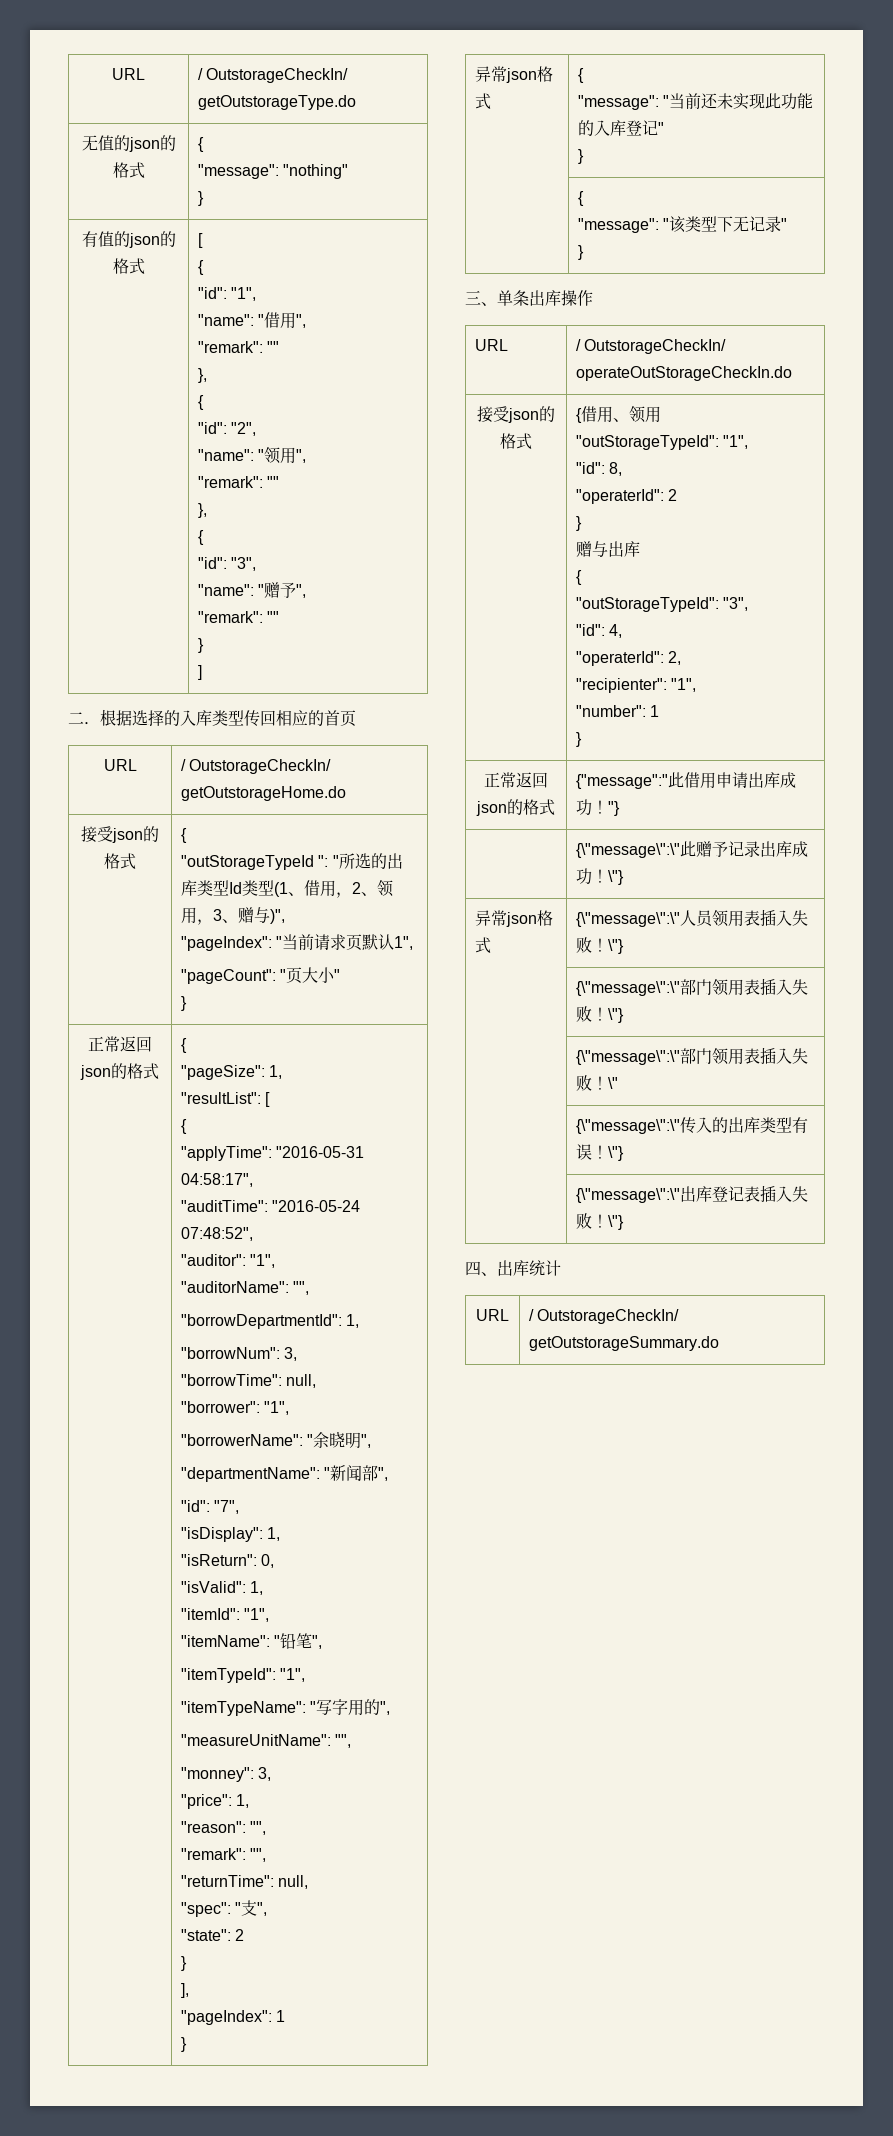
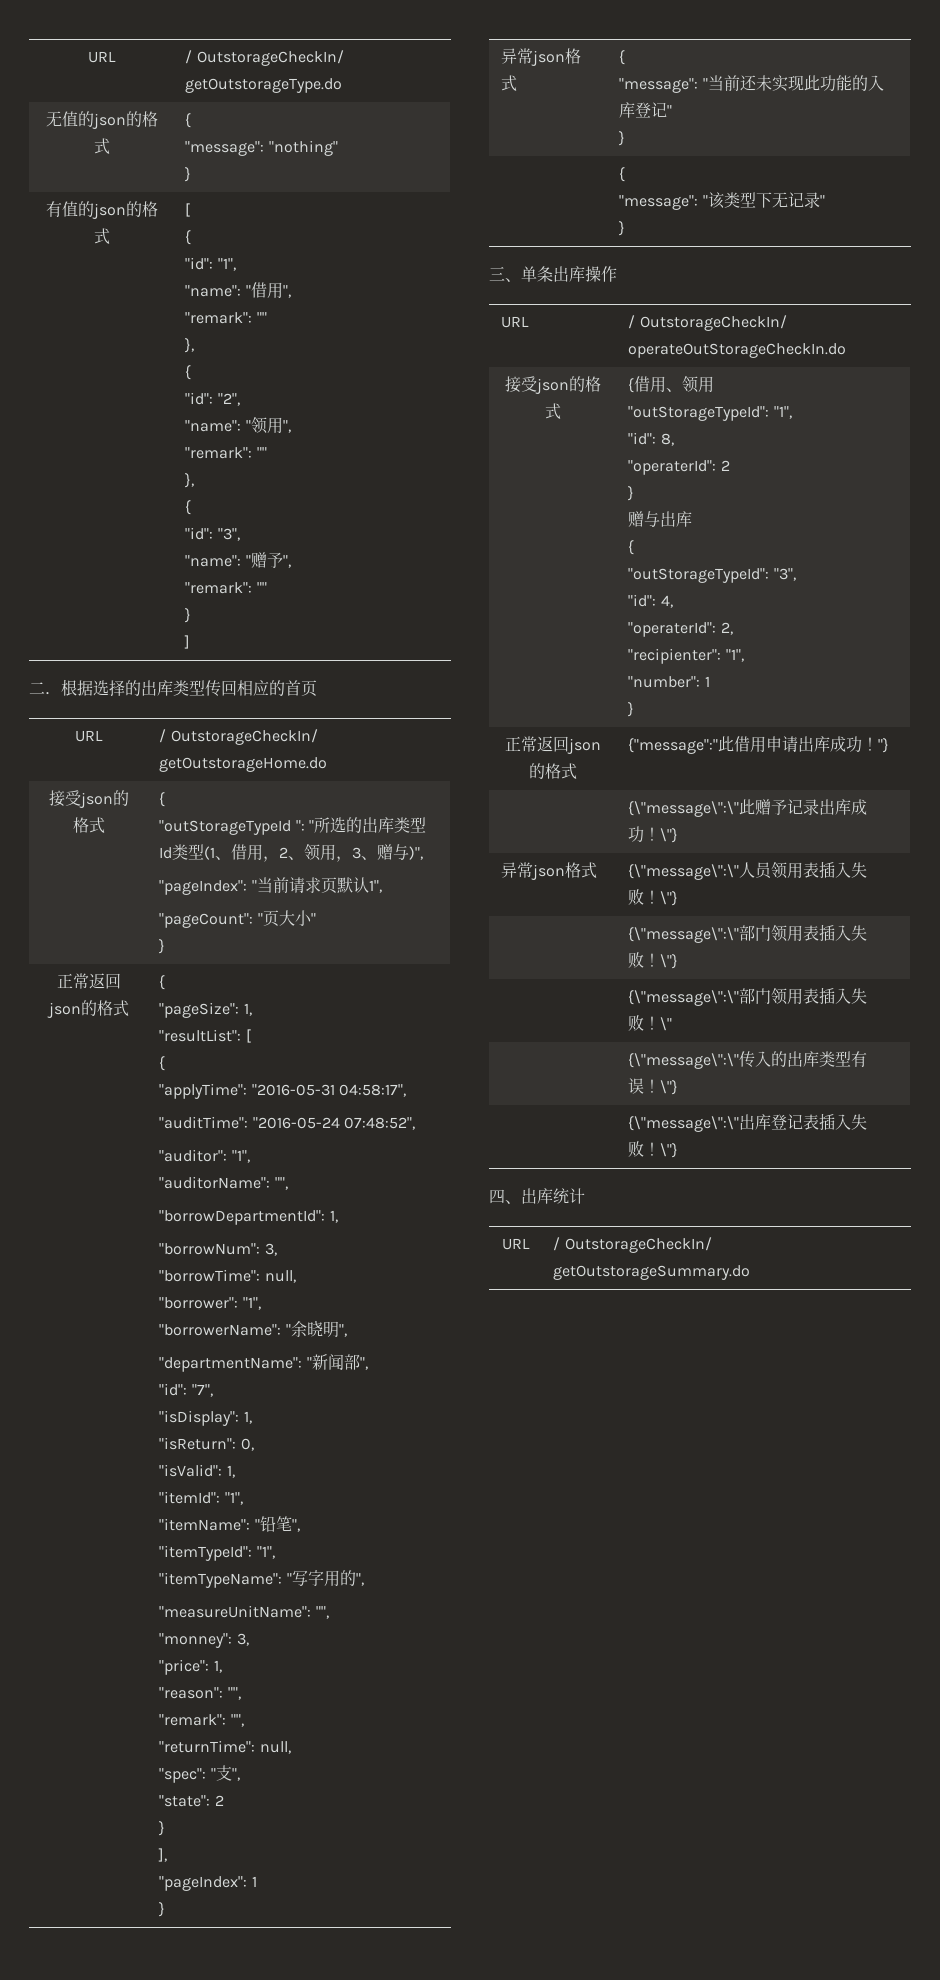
- 二．根据选择的入库类型传回相应的首页
+ 二．根据选择的出库类型传回相应的首页

